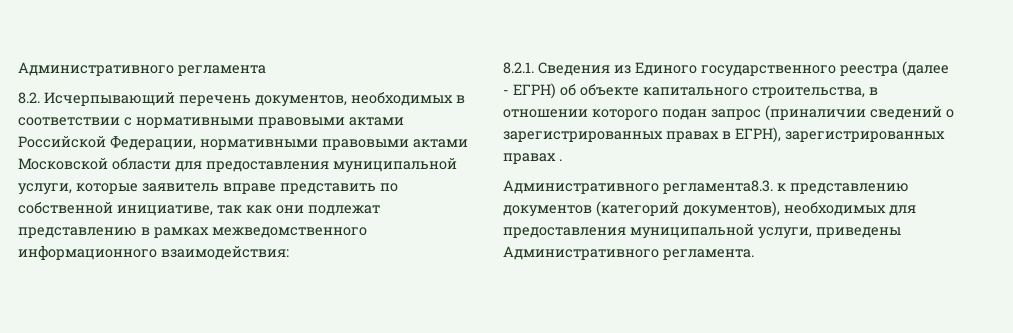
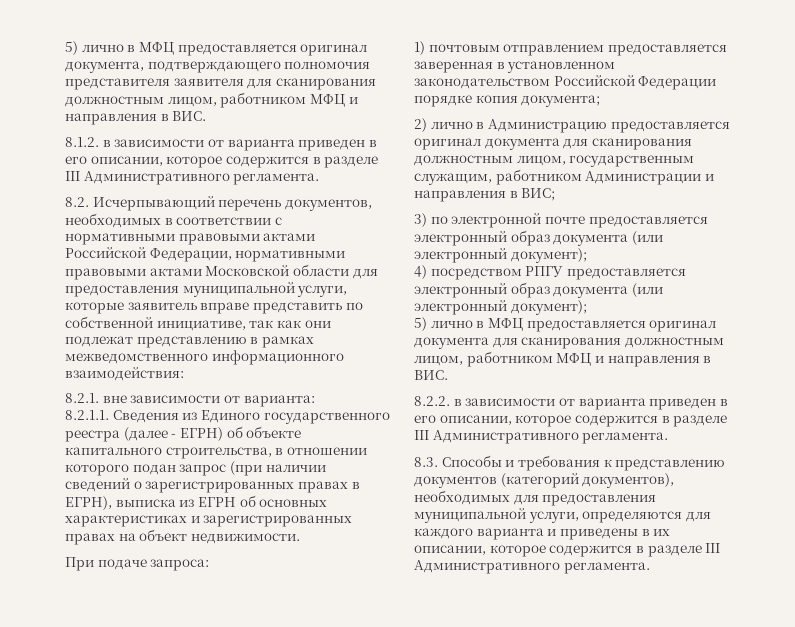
- Административного регламента
+ 5) лично в МФЦ предоставляется оригинал документа, подтверждающего полномочия представителя заявителя для сканирования должностным лицом, работником МФЦ и направления в ВИС.
+ 8.1.2. в зависимости от варианта приведен в его описании, которое содержится в разделе III Административного регламента.
- 8.2.1. Сведения из Единого государственного реестра (далее - ЕГРН) об объекте капитального строительства, в отношении которого подан запрос (приналичии сведений о зарегистрированных правах в ЕГРН), зарегистрированных правах .
- Административного регламента8.3. к представлению документов (категорий документов), необходимых для предоставления муниципальной услуги, приведены Административного регламента.
+ 8.2.1. вне зависимости от варианта:
+ 8.2.1.1. Сведения из Единого государственного реестра (далее - ЕГРН) об объекте капитального строительства, в отношении которого подан запрос (при наличии сведений о зарегистрированных правах в ЕГРН), выписка из ЕГРН об основных характеристиках и зарегистрированных правах на объект недвижимости.
+ При подаче запроса:
+ 1) почтовым отправлением предоставляется заверенная в установленном законодательством Российской Федерации порядке копия документа;
+ 2) лично в Администрацию предоставляется оригинал документа для сканирования должностным лицом, государственным служащим, работником Администрации и направления в ВИС;
+ 3) по электронной почте предоставляется электронный образ документа (или электронный документ);
+ 4) посредством РПГУ предоставляется электронный образ документа (или электронный документ);
+ 5) лично в МФЦ предоставляется оригинал документа для сканирования должностным лицом, работником МФЦ и направления в ВИС.
+ 8.2.2. в зависимости от варианта приведен в его описании, которое содержится в разделе III Административного регламента.
+ 8.3. Способы и требования к представлению документов (категорий документов), необходимых для предоставления муниципальной услуги, определяются для каждого варианта и приведены в их описании, которое содержится в разделе III Административного регламента.

